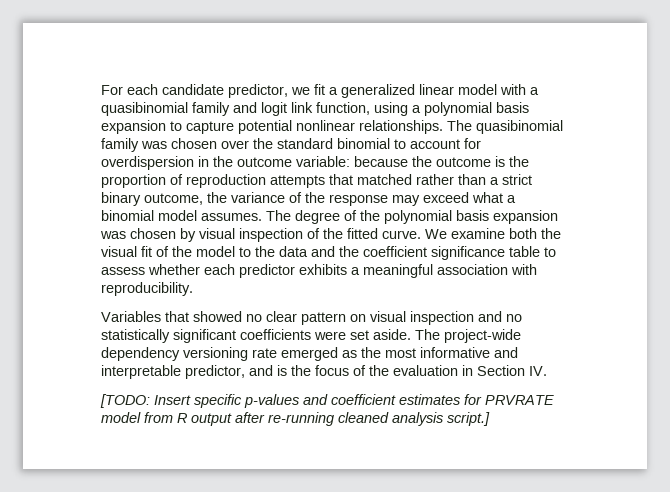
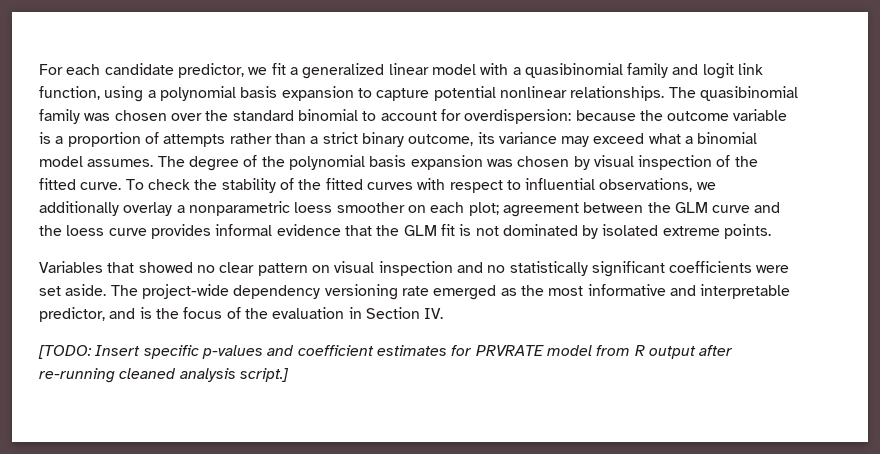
- The quasibinomial family was chosen over the standard binomial to account for overdispersion in the outcome variable: because the outcome is the proportion of reproduction attempts that matched rather than a strict binary outcome, the variance of the response may exceed what a binomial model assumes.
+ The quasibinomial family was chosen over the standard binomial to account for overdispersion: because the outcome variable is a proportion of attempts rather than a strict binary outcome, its variance may exceed what a binomial model assumes.
- We examine both the visual fit of the model to the data and the coefficient significance table to assess whether each predictor exhibits a meaningful association with reproducibility.
+ To check the stability of the fitted curves with respect to influential observations, we additionally overlay a nonparametric loess smoother on each plot; agreement between the GLM curve and the loess curve provides informal evidence that the GLM fit is not dominated by isolated extreme points.

